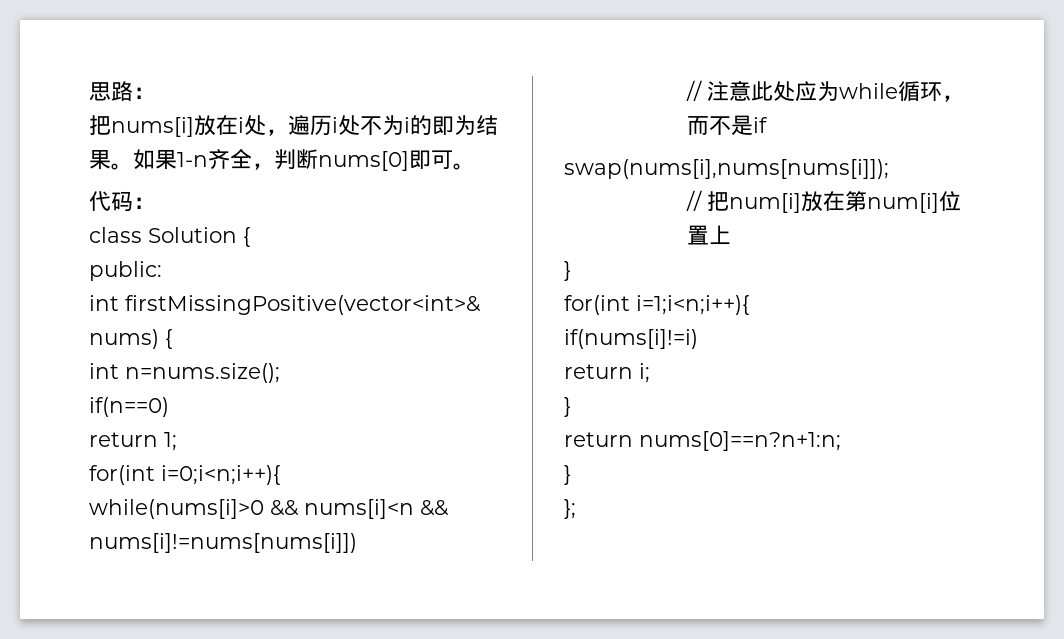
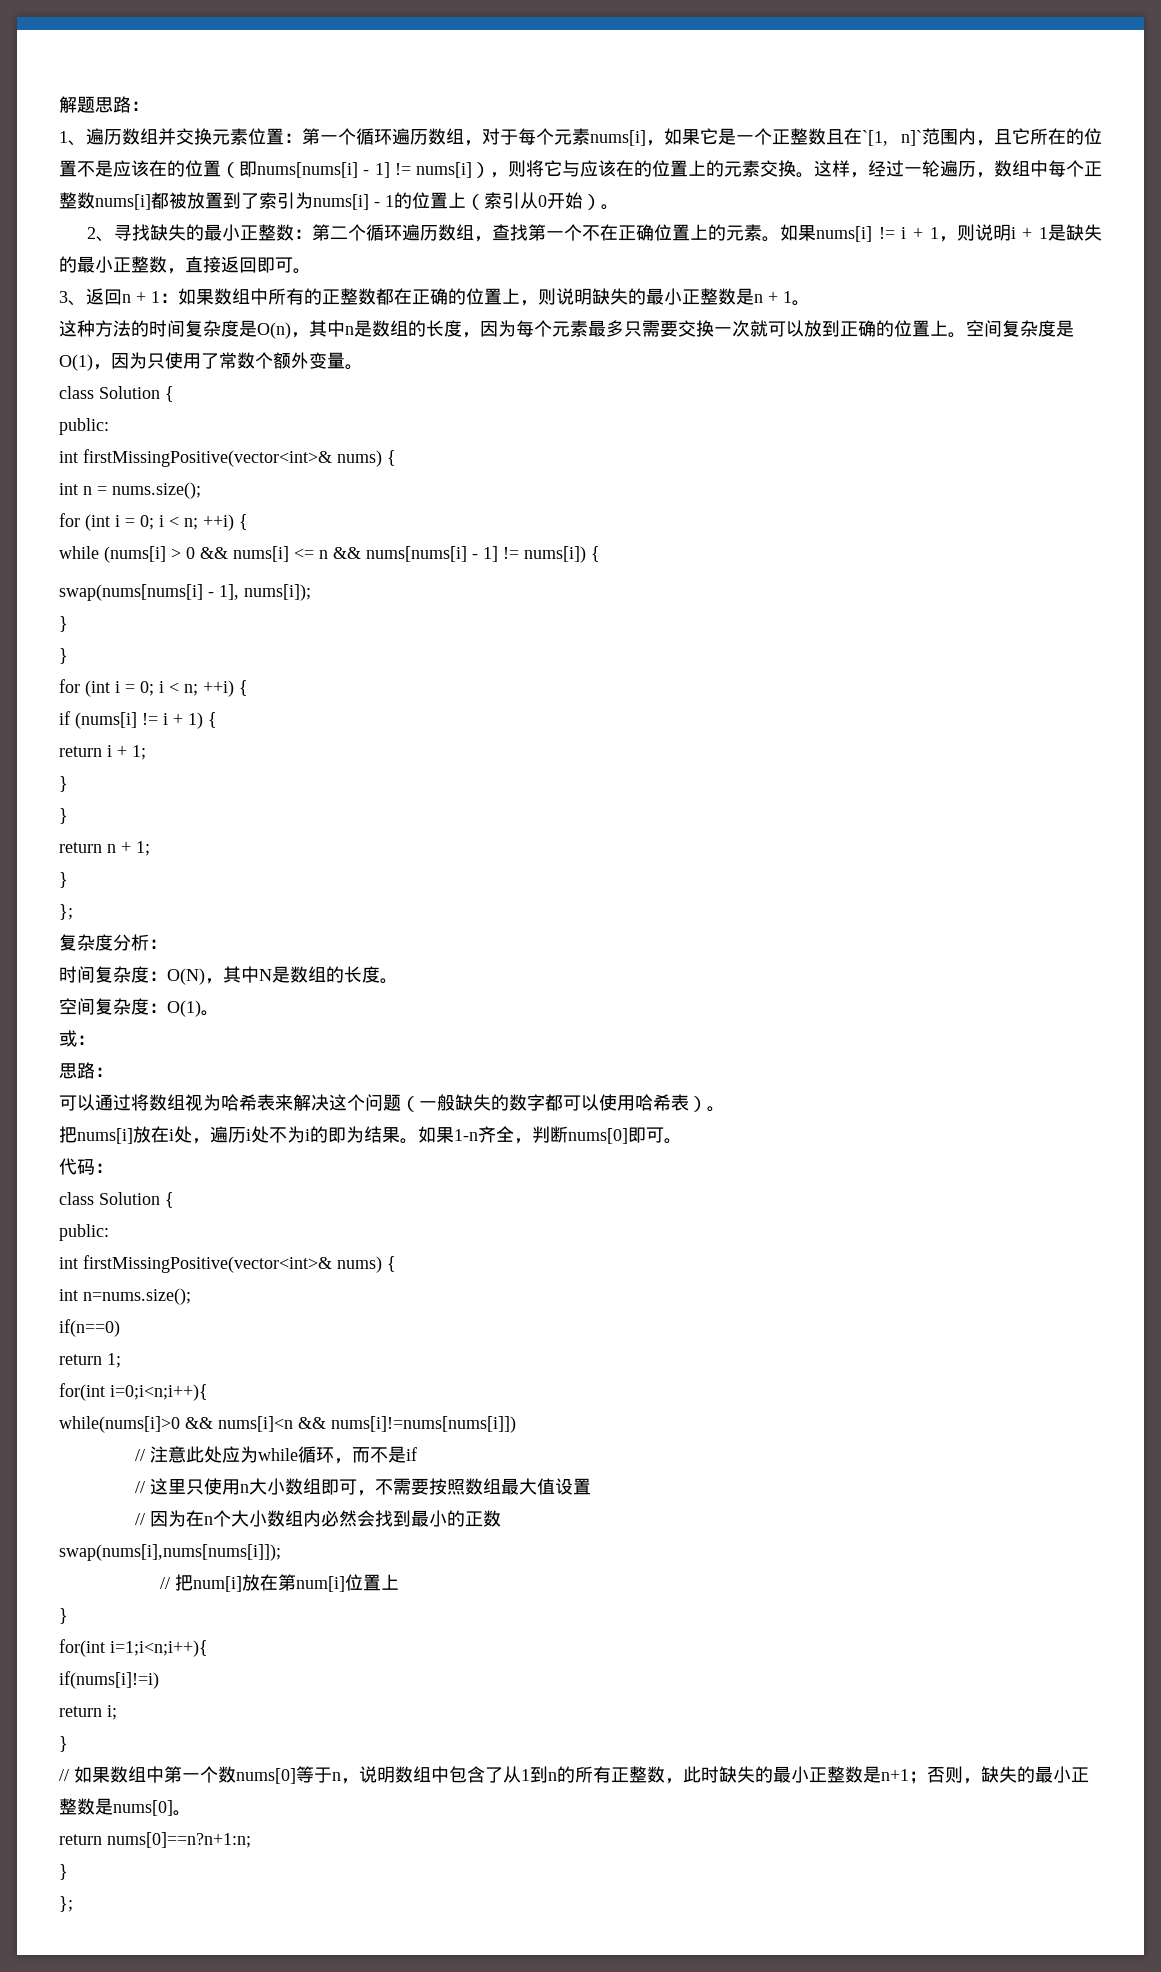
+ 解题思路：
+ 1、遍历数组并交换元素位置：第一个循环遍历数组，对于每个元素nums[i]，如果它是一个正整数且在`[1, n]`范围内，且它所在的位置不是应该在的位置（即nums[nums[i] - 1] != nums[i]），则将它与应该在的位置上的元素交换。这样，经过一轮遍历，数组中每个正整数nums[i]都被放置到了索引为nums[i] - 1的位置上（索引从0开始）。
+ 2、寻找缺失的最小正整数：第二个循环遍历数组，查找第一个不在正确位置上的元素。如果nums[i] != i + 1，则说明i + 1是缺失的最小正整数，直接返回即可。
+ 3、返回n + 1：如果数组中所有的正整数都在正确的位置上，则说明缺失的最小正整数是n + 1。
+ 这种方法的时间复杂度是O(n)，其中n是数组的长度，因为每个元素最多只需要交换一次就可以放到正确的位置上。空间复杂度是O(1)，因为只使用了常数个额外变量。
+ class Solution {
+ public:
+ int firstMissingPositive(vector<int>& nums) {
+ int n = nums.size();
+ for (int i = 0; i < n; ++i) {
+ while (nums[i] > 0 && nums[i] <= n && nums[nums[i] - 1] != nums[i]) {
+ swap(nums[nums[i] - 1], nums[i]);
+ }
+ }
+ for (int i = 0; i < n; ++i) {
+ if (nums[i] != i + 1) {
+ return i + 1;
+ }
+ }
+ return n + 1;
+ }
+ };
+ 复杂度分析：
+ 时间复杂度：O(N)，其中N是数组的长度。
+ 空间复杂度：O(1)。
+ 或：
  思路：
+ 可以通过将数组视为哈希表来解决这个问题（一般缺失的数字都可以使用哈希表）。
+ // 这里只使用n大小数组即可，不需要按照数组最大值设置
+ // 因为在n个大小数组内必然会找到最小的正数
+ // 如果数组中第一个数nums[0]等于n，说明数组中包含了从1到n的所有正整数，此时缺失的最小正整数是n+1；否则，缺失的最小正整数是nums[0]。

